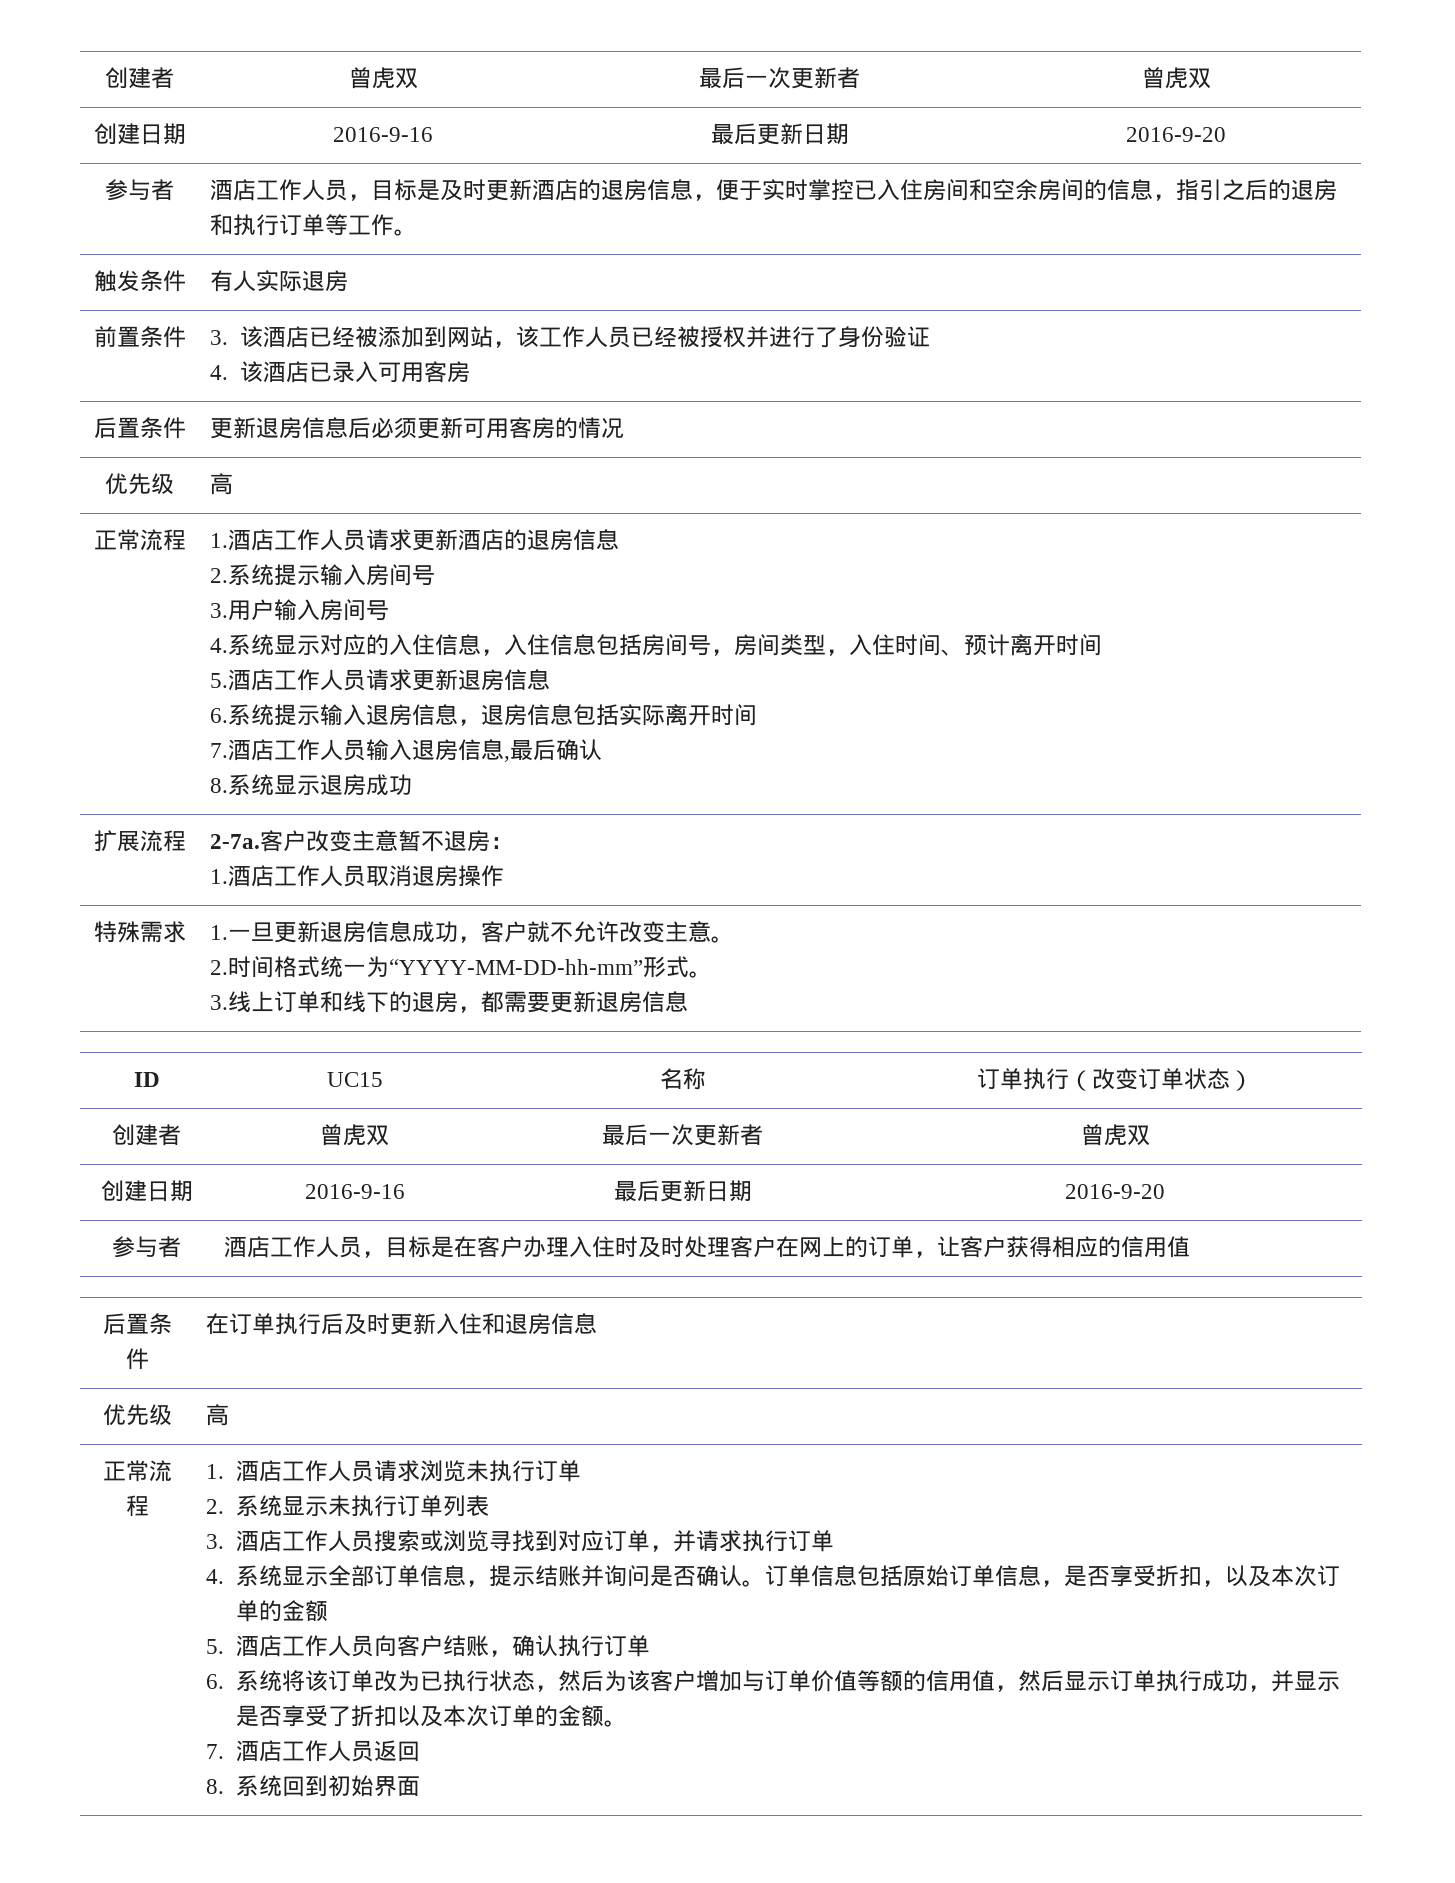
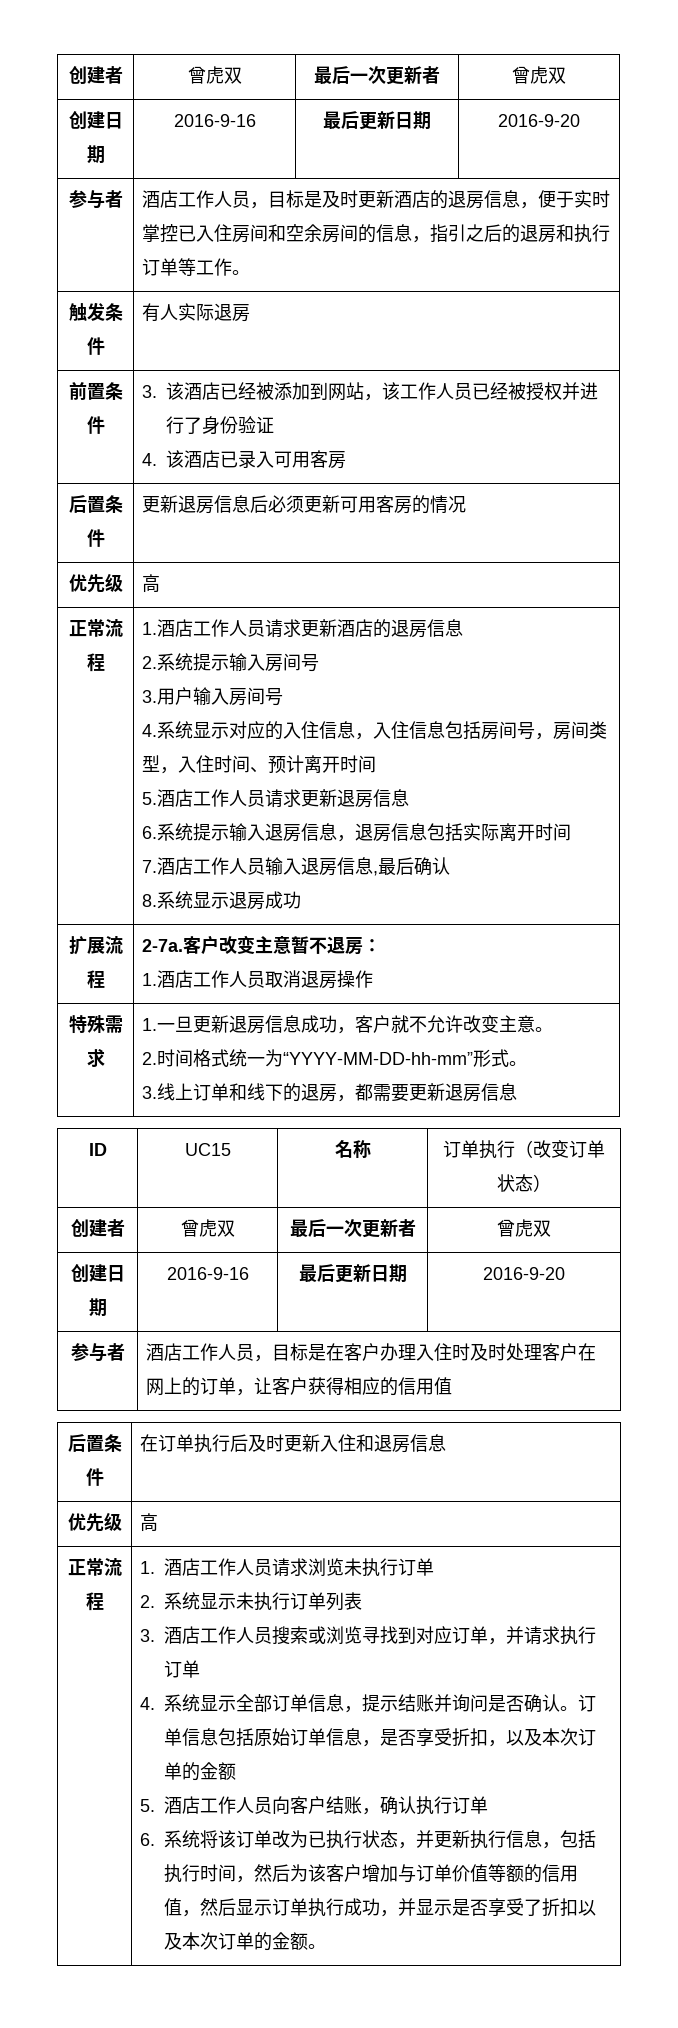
- 6.系统将该订单改为已执行状态，然后为该客户增加与订单价值等额的信用值，然后显示订单执行成功，并显示是否享受了折扣以及本次订单的金额。
+ 6.系统将该订单改为已执行状态，并更新执行信息，包括执行时间，然后为该客户增加与订单价值等额的信用值，然后显示订单执行成功，并显示是否享受了折扣以及本次订单的金额。
- 7.酒店工作人员返回
- 8.系统回到初始界面

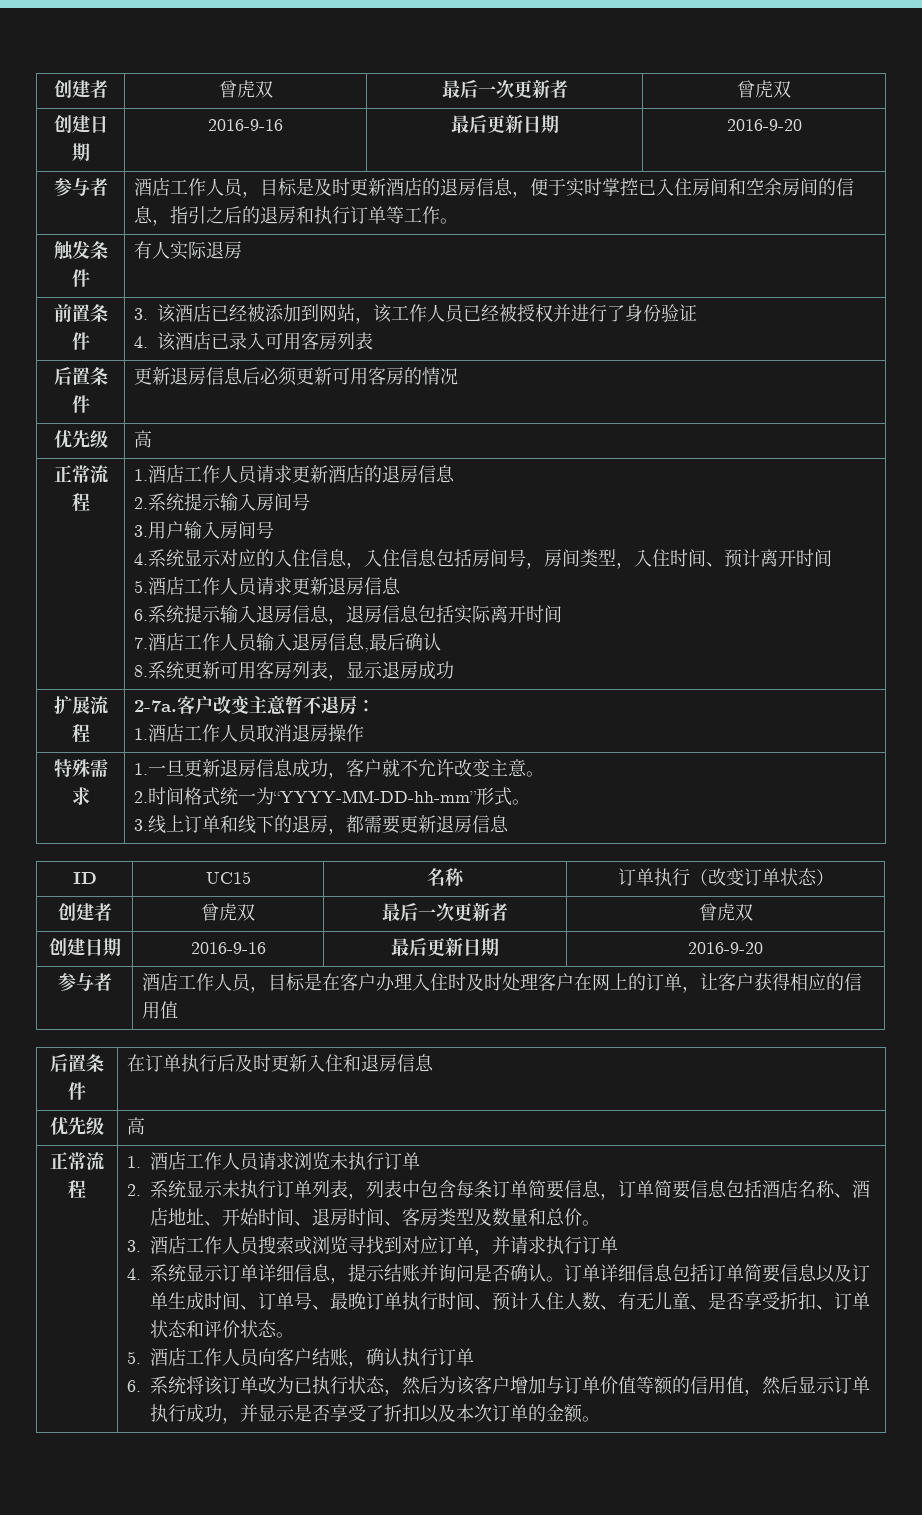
  前置条件 | 3.该酒店已经被添加到网站，该工作人员已经被授权并进行了身份验证
- 4.该酒店已录入可用客房
+ 4.该酒店已录入可用客房列表
- 8.系统显示退房成功
+ 8.系统更新可用客房列表，显示退房成功
- 2.系统显示未执行订单列表
+ 2.系统显示未执行订单列表，列表中包含每条订单简要信息，订单简要信息包括酒店名称、酒店地址、开始时间、退房时间、客房类型及数量和总价。
- 4.系统显示全部订单信息，提示结账并询问是否确认。
+ 4.系统显示订单详细信息，提示结账并询问是否确认。
- 订单信息包括原始订单信息，是否享受折扣，以及本次订单的金额
+ 订单详细信息包括订单简要信息以及订单生成时间、订单号、最晚订单执行时间、预计入住人数、有无儿童、是否享受折扣、订单状态和评价状态。
- 6.系统将该订单改为已执行状态，并更新执行信息，包括执行时间，然后为该客户增加与订单价值等额的信用值，然后显示订单执行成功，并显示是否享受了折扣以及本次订单的金额。
+ 6.系统将该订单改为已执行状态，然后为该客户增加与订单价值等额的信用值，然后显示订单执行成功，并显示是否享受了折扣以及本次订单的金额。

